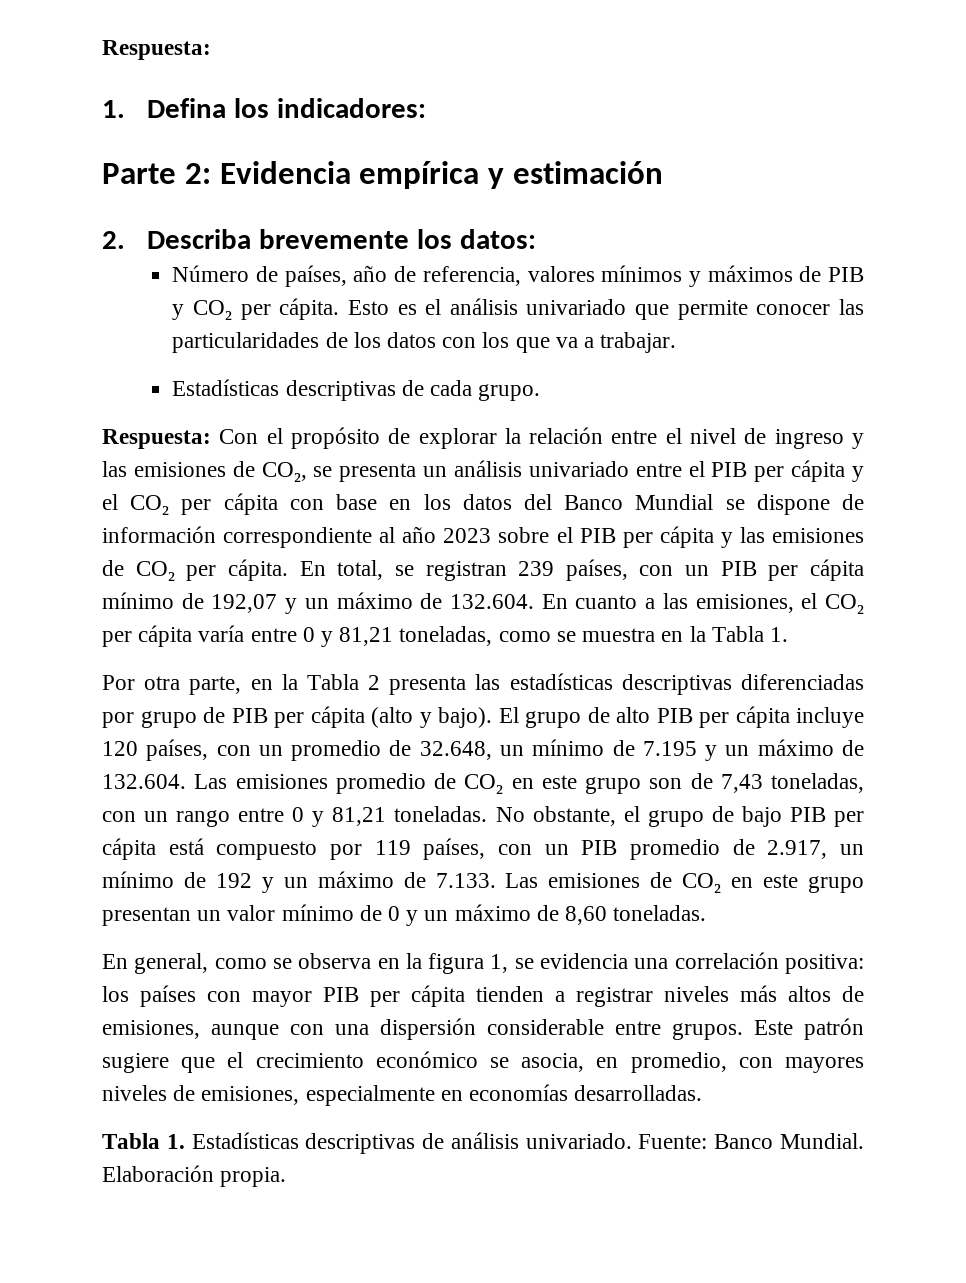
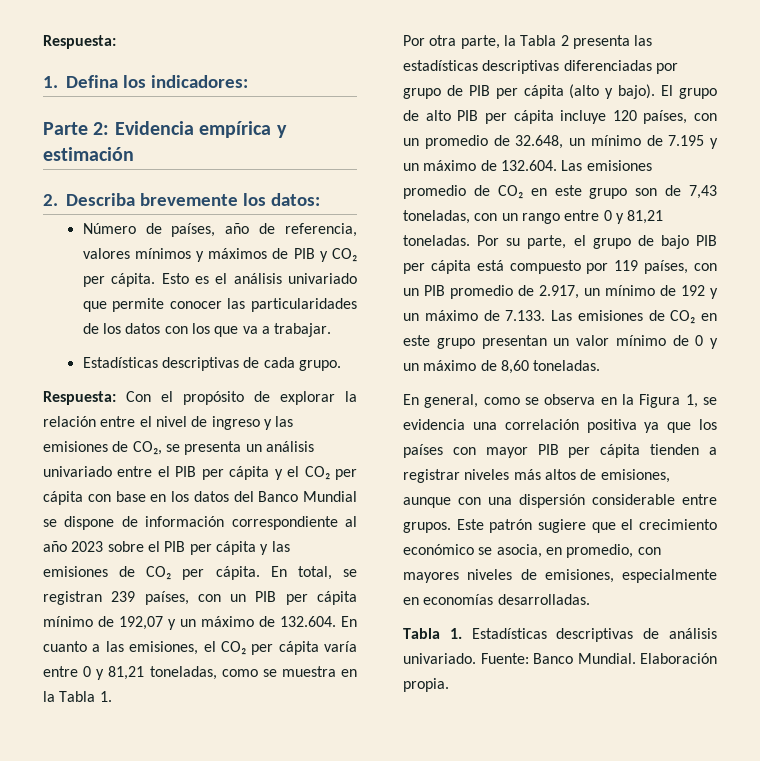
- Por otra parte, en la Tabla 2 presenta las estadísticas descriptivas diferenciadas por grupo de PIB per cápita (alto y bajo).
+ Por otra parte, la Tabla 2 presenta las estadísticas descriptivas diferenciadas por grupo de PIB per cápita (alto y bajo).
- No obstante, el grupo de bajo PIB per cápita está compuesto por 119 países, con un PIB promedio de 2.917, un mínimo de 192 y un máximo de 7.133. Las emisiones de CO₂ en este grupo presentan un valor mínimo de 0 y un máximo de 8,60 toneladas.
+ Por su parte, el grupo de bajo PIB per cápita está compuesto por 119 países, con un PIB promedio de 2.917, un mínimo de 192 y un máximo de 7.133. Las emisiones de CO₂ en este grupo presentan un valor mínimo de 0 y un máximo de 8,60 toneladas.
- En general, como se observa en la figura 1, se evidencia una correlación positiva: los países con mayor PIB per cápita tienden a registrar niveles más altos de emisiones, aunque con una dispersión considerable entre grupos.
+ En general, como se observa en la Figura 1, se evidencia una correlación positiva ya que los países con mayor PIB per cápita tienden a registrar niveles más altos de emisiones, aunque con una dispersión considerable entre grupos.

